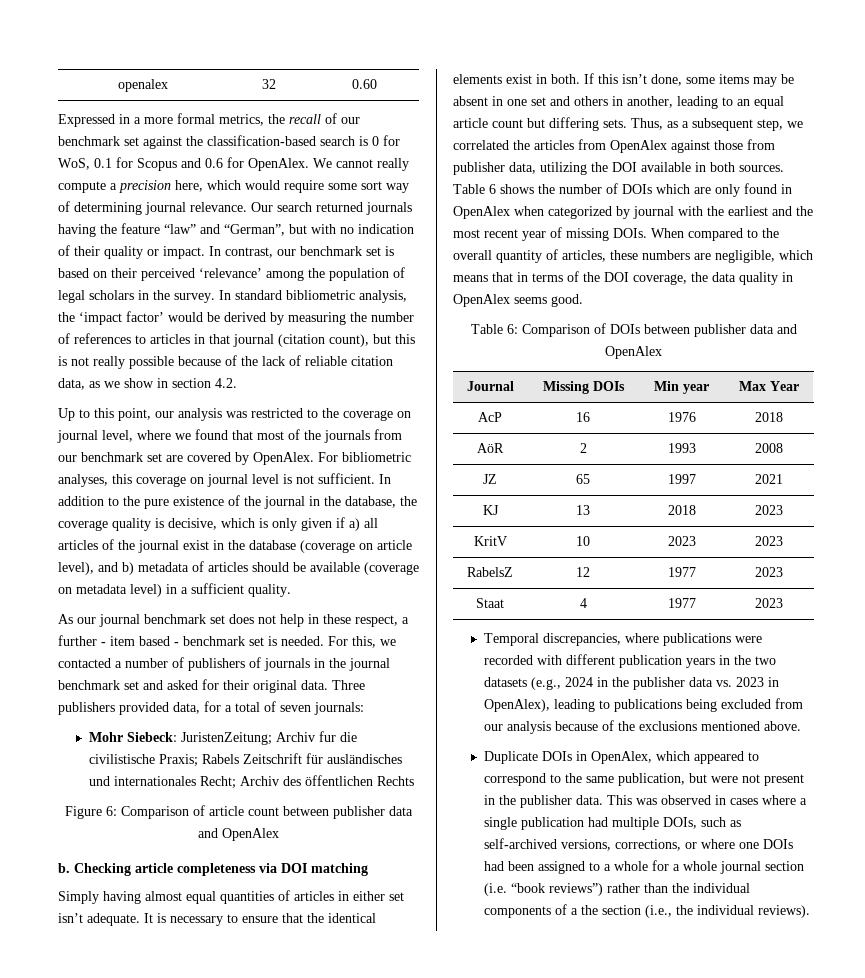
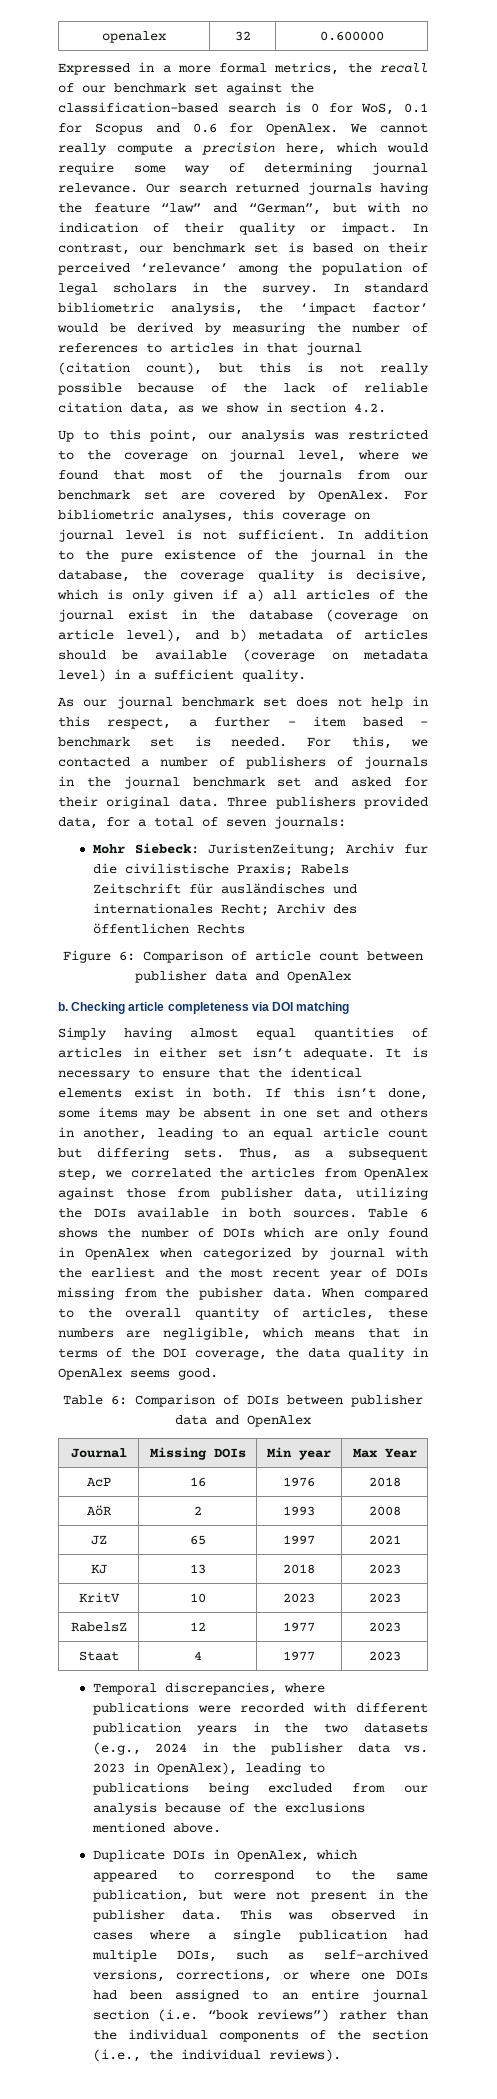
- openalex | 32 | 0.60
+ openalex | 32 | 0.600000
- We cannot really compute a precision here, which would require some sort way of determining journal relevance.
+ We cannot really compute a precision here, which would require some way of determining journal relevance.
- As our journal benchmark set does not help in these respect, a further - item based - benchmark set is needed.
+ As our journal benchmark set does not help in this respect, a further - item based - benchmark set is needed.
- Thus, as a subsequent step, we correlated the articles from OpenAlex against those from publisher data, utilizing the DOI available in both sources.
+ Thus, as a subsequent step, we correlated the articles from OpenAlex against those from publisher data, utilizing the DOIs available in both sources.
- Table 6 shows the number of DOIs which are only found in OpenAlex when categorized by journal with the earliest and the most recent year of missing DOIs.
+ Table 6 shows the number of DOIs which are only found in OpenAlex when categorized by journal with the earliest and the most recent year of DOIs missing from the pubisher data.
- This was observed in cases where a single publication had multiple DOIs, such as self-archived versions, corrections, or where one DOIs had been assigned to a whole for a whole journal section (i.e. “book reviews”) rather than the individual components of a the section (i.e., the individual reviews).
+ This was observed in cases where a single publication had multiple DOIs, such as self-archived versions, corrections, or where one DOIs had been assigned to an entire journal section (i.e. “book reviews”) rather than the individual components of the section (i.e., the individual reviews).

